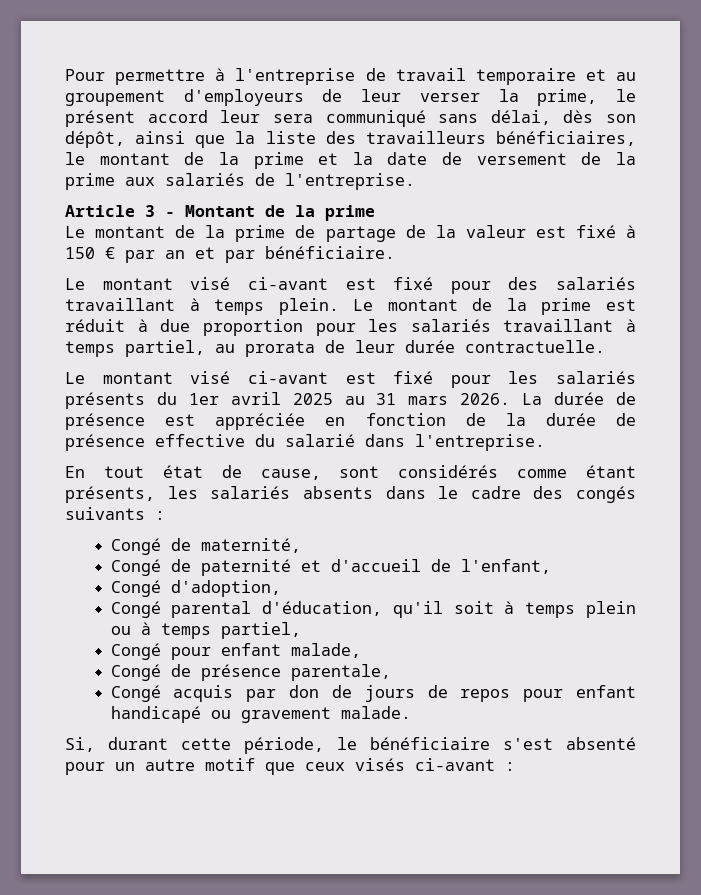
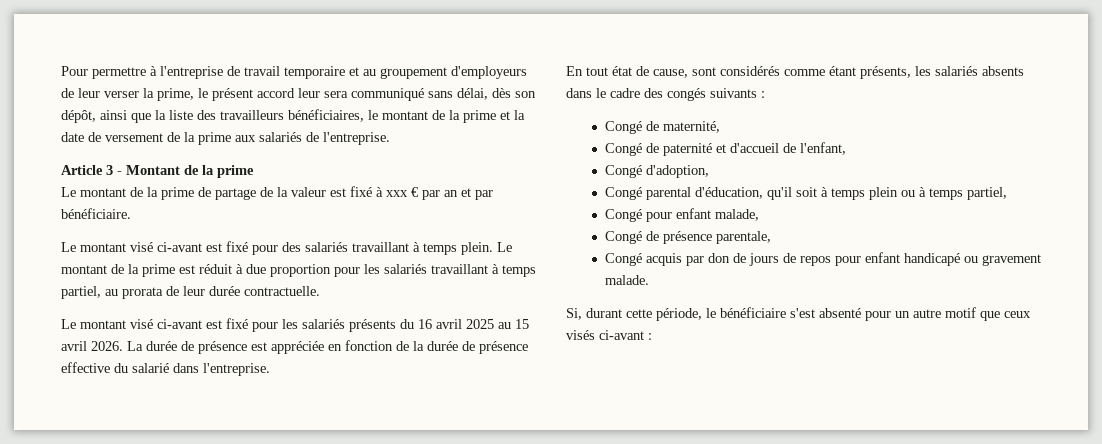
- Le montant de la prime de partage de la valeur est fixé à 150 € par an et par bénéficiaire.
+ Le montant de la prime de partage de la valeur est fixé à xxx € par an et par bénéficiaire.
- Le montant visé ci-avant est fixé pour les salariés présents du 1er avril 2025 au 31 mars 2026.
+ Le montant visé ci-avant est fixé pour les salariés présents du 16 avril 2025 au 15 avril 2026.

